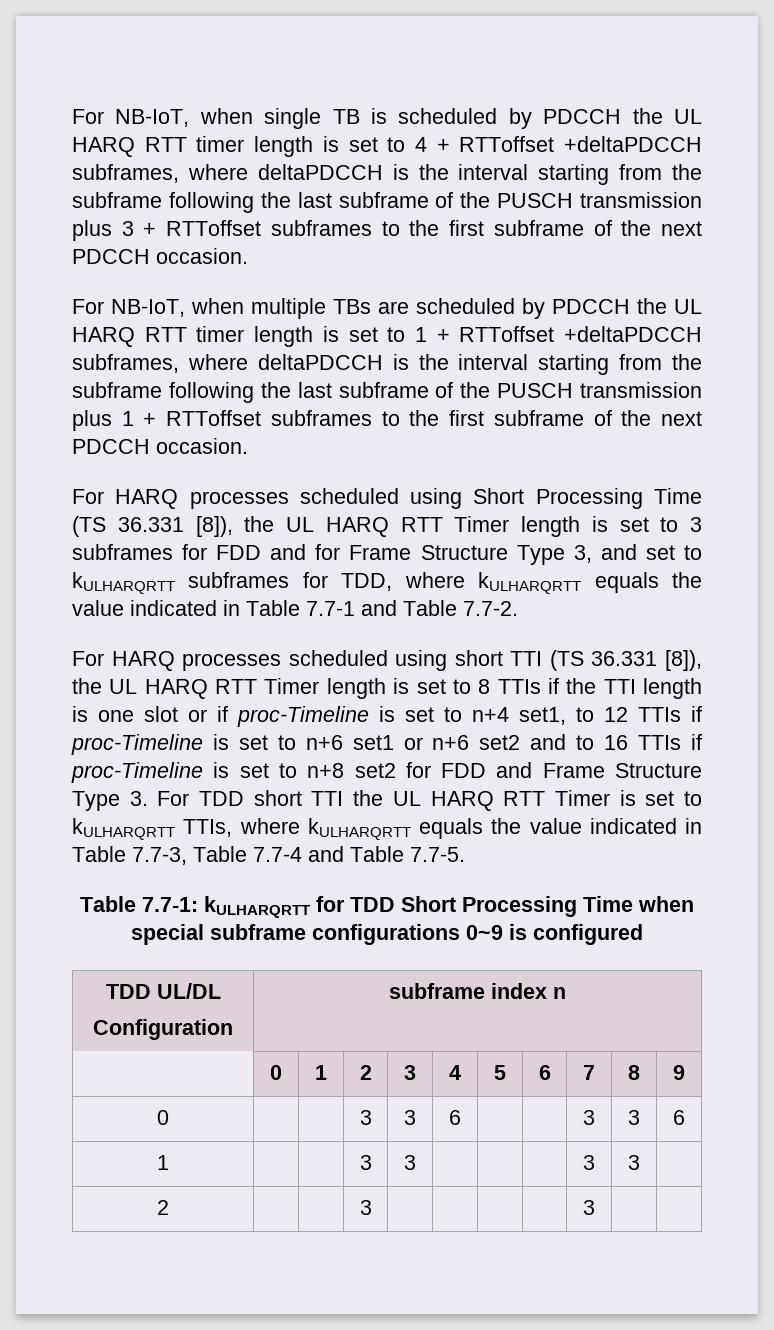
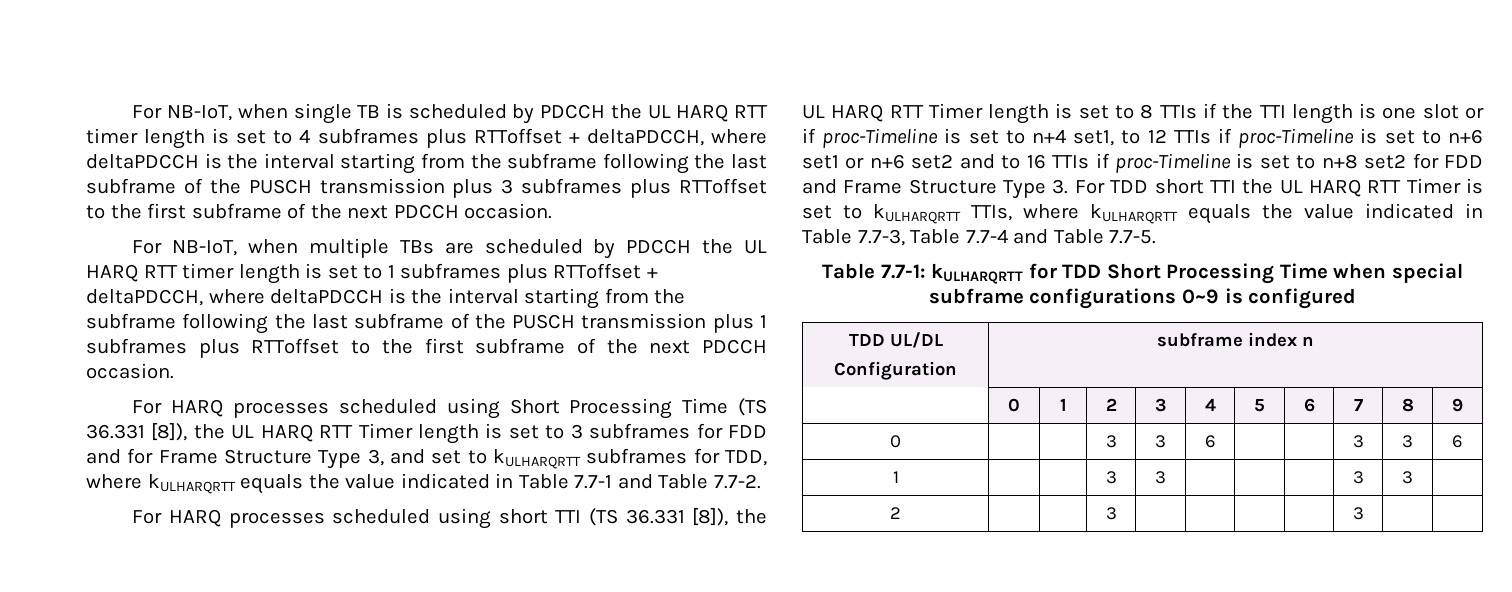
- For NB-IoT, when single TB is scheduled by PDCCH the UL HARQ RTT timer length is set to 4 + RTToffset +deltaPDCCH subframes, where deltaPDCCH is the interval starting from the subframe following the last subframe of the PUSCH transmission plus 3 + RTToffset subframes to the first subframe of the next PDCCH occasion.
+ For NB-IoT, when single TB is scheduled by PDCCH the UL HARQ RTT timer length is set to 4 subframes plus RTToffset + deltaPDCCH, where deltaPDCCH is the interval starting from the subframe following the last subframe of the PUSCH transmission plus 3 subframes plus RTToffset to the first subframe of the next PDCCH occasion.
- For NB-IoT, when multiple TBs are scheduled by PDCCH the UL HARQ RTT timer length is set to 1 + RTToffset +deltaPDCCH subframes, where deltaPDCCH is the interval starting from the subframe following the last subframe of the PUSCH transmission plus 1 + RTToffset subframes to the first subframe of the next PDCCH occasion.
+ For NB-IoT, when multiple TBs are scheduled by PDCCH the UL HARQ RTT timer length is set to 1 subframes plus RTToffset + deltaPDCCH, where deltaPDCCH is the interval starting from the subframe following the last subframe of the PUSCH transmission plus 1 subframes plus RTToffset to the first subframe of the next PDCCH occasion.

